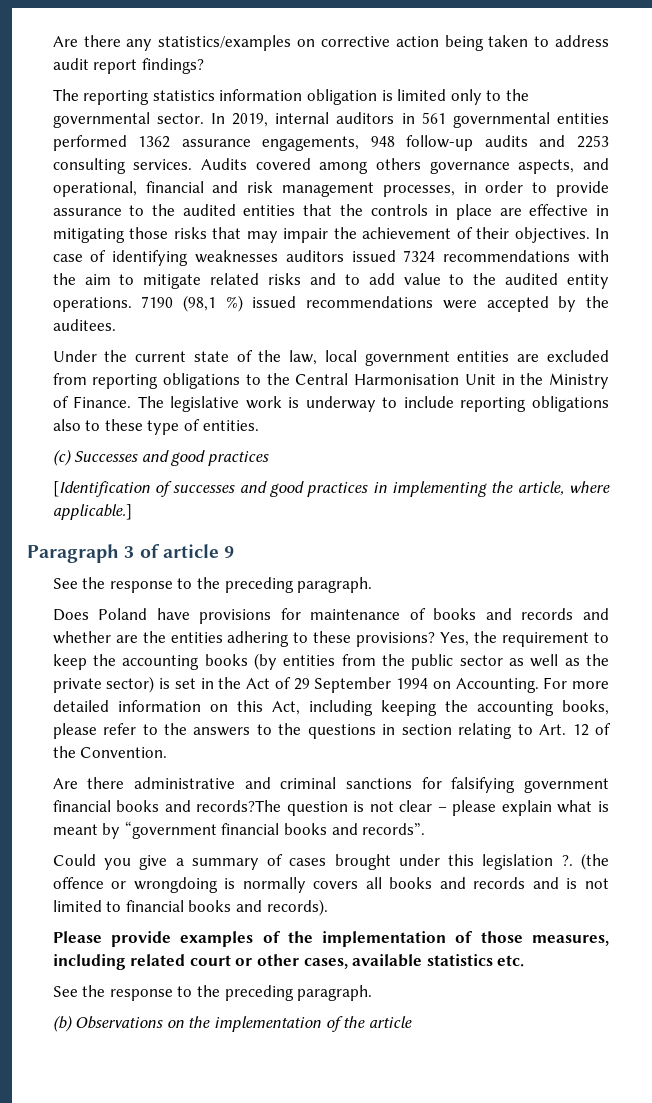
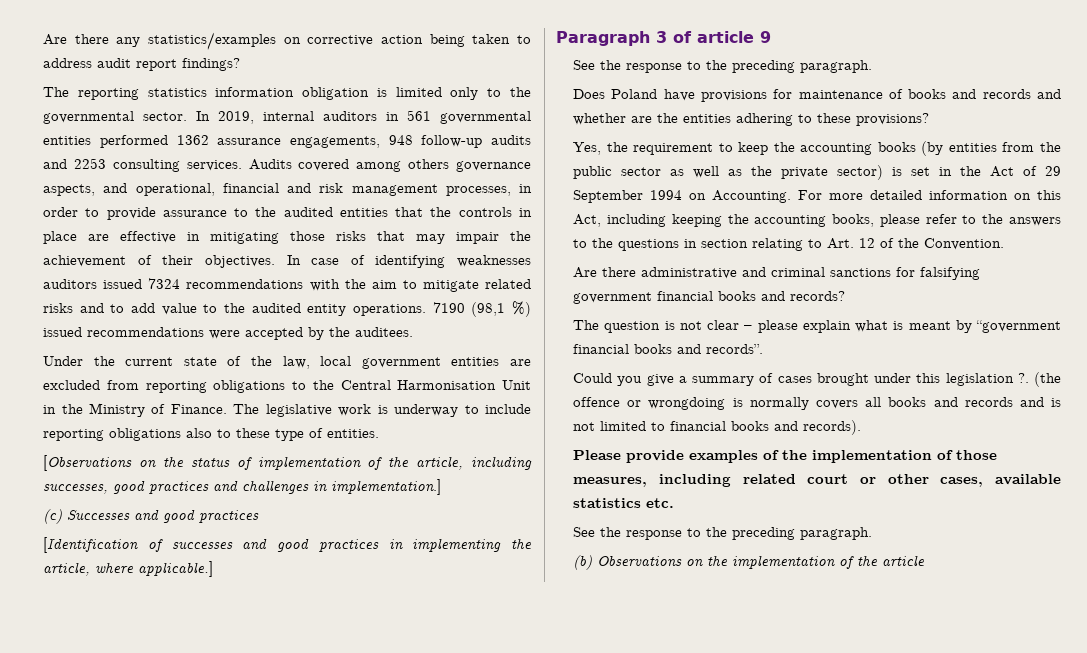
+ [Observations on the status of implementation of the article, including successes, good practices and challenges in implementation.]
- Does Poland have provisions for maintenance of books and records and whether are the entities adhering to these provisions? Yes, the requirement to keep the accounting books (by entities from the public sector as well as the private sector) is set in the Act of 29 September 1994 on Accounting.
+ Does Poland have provisions for maintenance of books and records and whether are the entities adhering to these provisions?
+ Yes, the requirement to keep the accounting books (by entities from the public sector as well as the private sector) is set in the Act of 29 September 1994 on Accounting.
- Are there administrative and criminal sanctions for falsifying government financial books and records?The question is not clear – please explain what is meant by “government financial books and records”.
+ Are there administrative and criminal sanctions for falsifying government financial books and records?
+ The question is not clear – please explain what is meant by “government financial books and records”.

